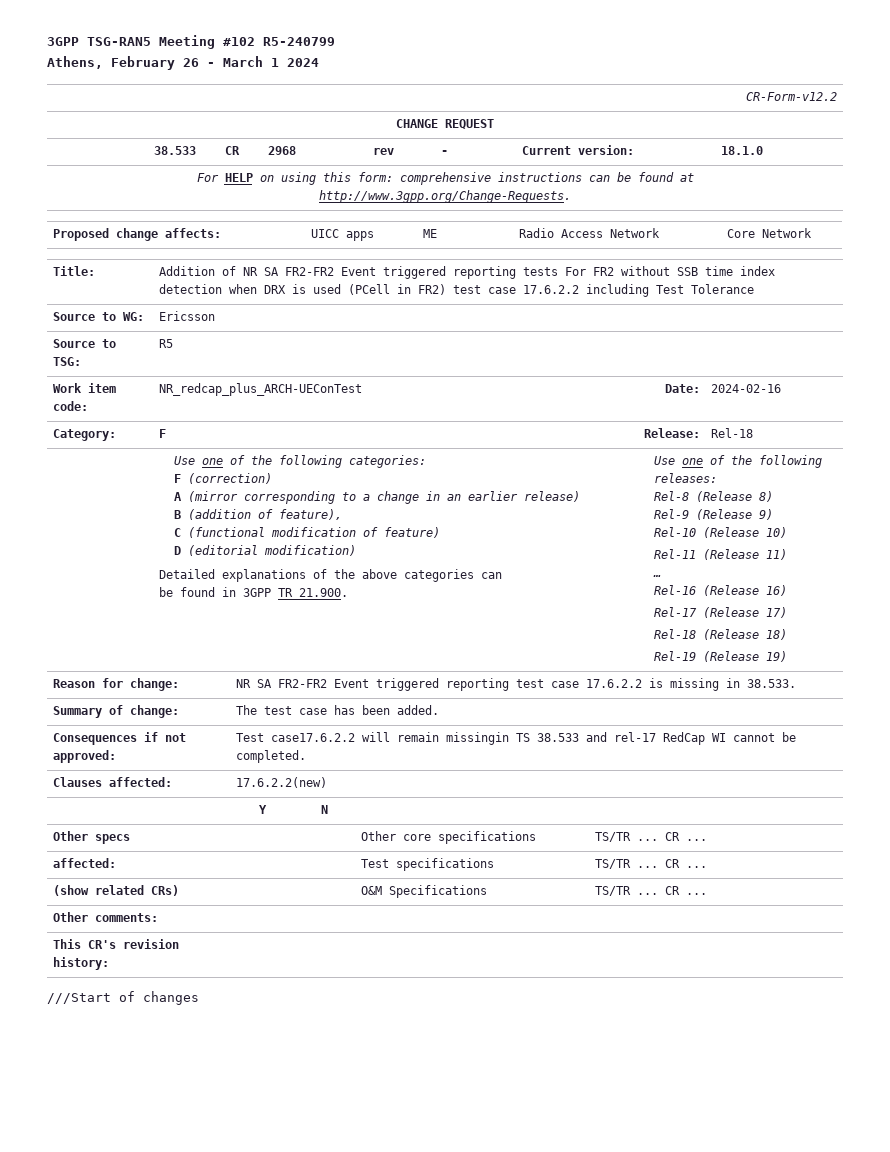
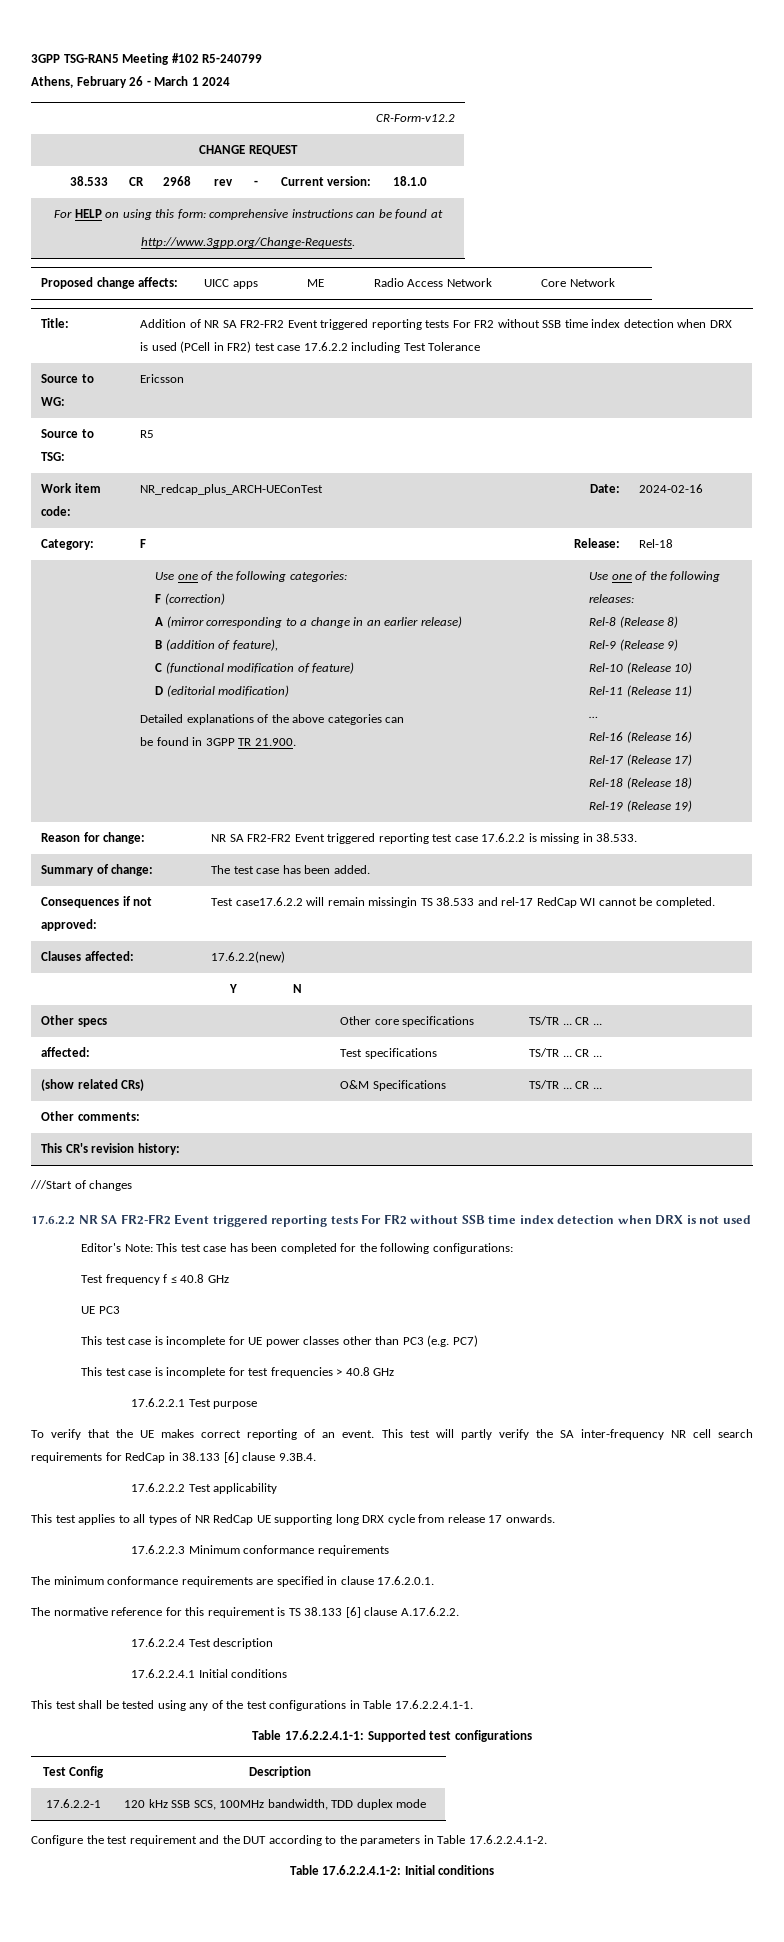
+ 17.6.2.2 NR SA FR2-FR2 Event triggered reporting tests For FR2 without SSB time index detection when DRX is not used
+ Editor's Note: This test case has been completed for the following configurations:
+ Test frequency f ≤ 40.8 GHz
+ UE PC3
+ This test case is incomplete for UE power classes other than PC3 (e.g. PC7)
+ This test case is incomplete for test frequencies > 40.8 GHz
+ 17.6.2.2.1 Test purpose
+ To verify that the UE makes correct reporting of an event. This test will partly verify the SA inter-frequency NR cell search requirements for RedCap in 38.133 [6] clause 9.3B.4.
+ 17.6.2.2.2 Test applicability
+ This test applies to all types of NR RedCap UE supporting long DRX cycle from release 17 onwards.
+ 17.6.2.2.3 Minimum conformance requirements
+ The minimum conformance requirements are specified in clause 17.6.2.0.1.
+ The normative reference for this requirement is TS 38.133 [6] clause A.17.6.2.2.
+ 17.6.2.2.4 Test description
+ 17.6.2.2.4.1 Initial conditions
+ This test shall be tested using any of the test configurations in Table 17.6.2.2.4.1-1.
+ Table 17.6.2.2.4.1-1: Supported test configurations
+ Test Config | Description
+ 17.6.2.2-1 | 120 kHz SSB SCS, 100MHz bandwidth, TDD duplex mode
+ Configure the test requirement and the DUT according to the parameters in Table 17.6.2.2.4.1-2.
+ Table 17.6.2.2.4.1-2: Initial conditions

